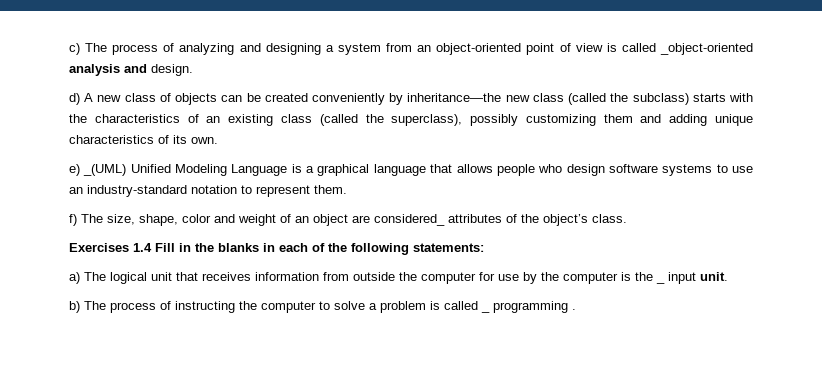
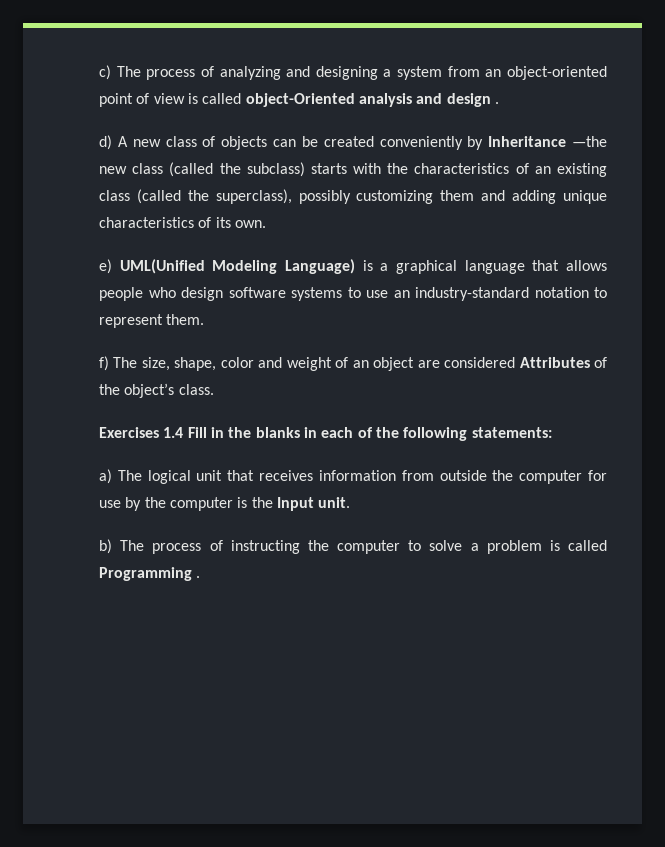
- c) The process of analyzing and designing a system from an object-oriented point of view is called _object-oriented analysis and design.
+ c) The process of analyzing and designing a system from an object-oriented point of view is called object-Oriented analysis and design .
- d) A new class of objects can be created conveniently by inheritance—the new class (called the subclass) starts with the characteristics of an existing class (called the superclass), possibly customizing them and adding unique characteristics of its own.
+ d) A new class of objects can be created conveniently by Inheritance —the new class (called the subclass) starts with the characteristics of an existing class (called the superclass), possibly customizing them and adding unique characteristics of its own.
- e) _(UML) Unified Modeling Language is a graphical language that allows people who design software systems to use an industry-standard notation to represent them.
+ e) UML(Unified Modeling Language) is a graphical language that allows people who design software systems to use an industry-standard notation to represent them.
- f) The size, shape, color and weight of an object are considered_ attributes of the object’s class.
+ f) The size, shape, color and weight of an object are considered Attributes of the object’s class.
- a) The logical unit that receives information from outside the computer for use by the computer is the _ input unit.
+ a) The logical unit that receives information from outside the computer for use by the computer is the Input unit.
- b) The process of instructing the computer to solve a problem is called _ programming .
+ b) The process of instructing the computer to solve a problem is called Programming .

